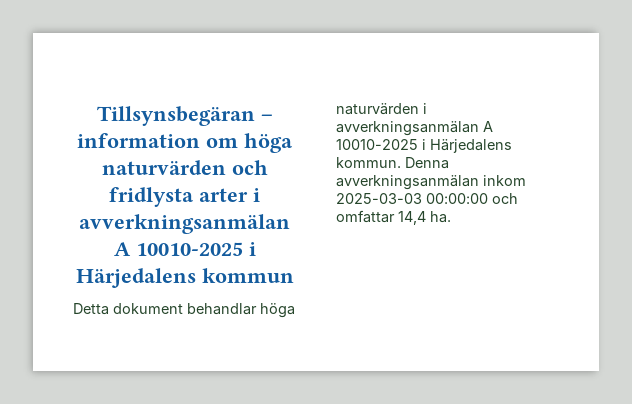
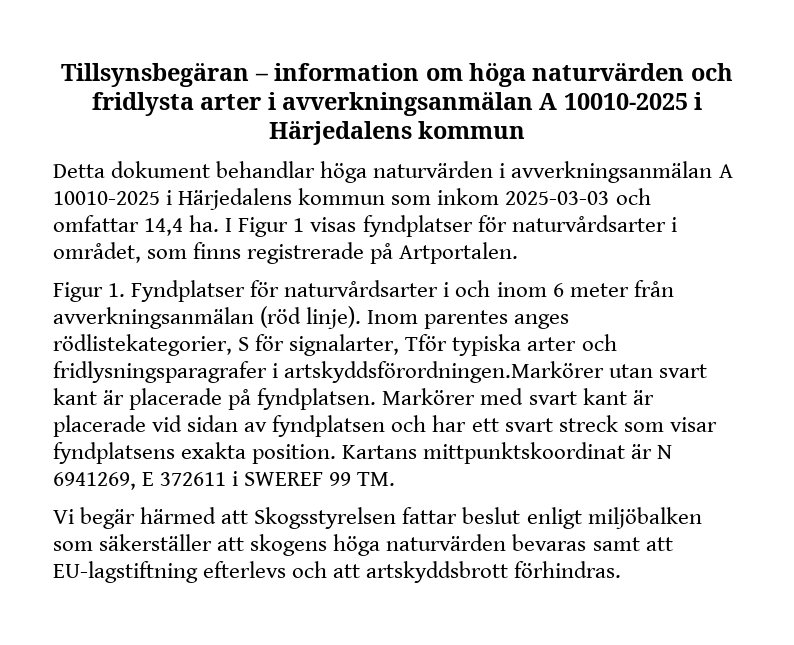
- Detta dokument behandlar höga naturvärden i avverkningsanmälan A 10010-2025 i Härjedalens kommun. Denna avverkningsanmälan inkom 2025-03-03 00:00:00 och omfattar 14,4 ha.
+ Detta dokument behandlar höga naturvärden i avverkningsanmälan A 10010-2025 i Härjedalens kommun som inkom 2025-03-03 och omfattar 14,4 ha.
+ I Figur 1 visas fyndplatser för naturvårdsarter i området, som finns registrerade på Artportalen.
+ Figur 1. Fyndplatser för naturvårdsarter i och inom 6 meter från avverkningsanmälan (röd linje). Inom parentes anges rödlistekategorier, S för signalarter, Tför typiska arter och fridlysningsparagrafer i artskyddsförordningen.Markörer utan svart kant är placerade på fyndplatsen. Markörer med svart kant är placerade vid sidan av fyndplatsen och har ett svart streck som visar fyndplatsens exakta position. Kartans mittpunktskoordinat är N 6941269, E 372611 i SWEREF 99 TM.
+ Vi begär härmed att Skogsstyrelsen fattar beslut enligt miljöbalken som säkerställer att skogens höga naturvärden bevaras samt att EU-lagstiftning efterlevs och att artskyddsbrott förhindras.

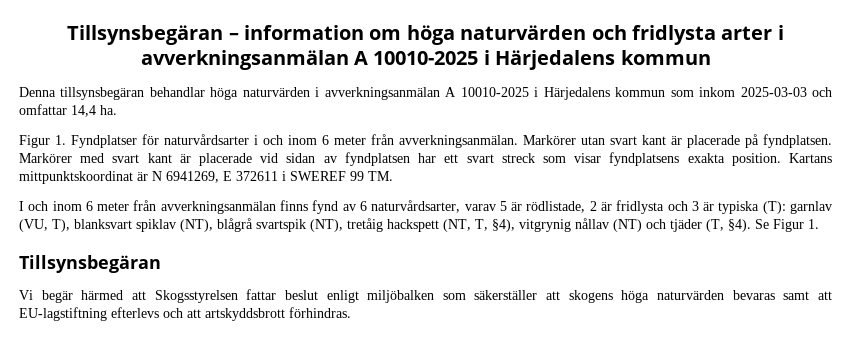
- Detta dokument behandlar höga naturvärden i avverkningsanmälan A 10010-2025 i Härjedalens kommun som inkom 2025-03-03 och omfattar 14,4 ha. I Figur 1 visas fyndplatser för naturvårdsarter i området, som finns registrerade på Artportalen.
+ Denna tillsynsbegäran behandlar höga naturvärden i avverkningsanmälan A 10010-2025 i Härjedalens kommun som inkom 2025-03-03 och omfattar 14,4 ha.
- Figur 1. Fyndplatser för naturvårdsarter i och inom 6 meter från avverkningsanmälan (röd linje). Inom parentes anges rödlistekategorier, S för signalarter, Tför typiska arter och fridlysningsparagrafer i artskyddsförordningen.Markörer utan svart kant är placerade på fyndplatsen.
+ Figur 1. Fyndplatser för naturvårdsarter i och inom 6 meter från avverkningsanmälan. Markörer utan svart kant är placerade på fyndplatsen.
- Markörer med svart kant är placerade vid sidan av fyndplatsen och har ett svart streck som visar fyndplatsens exakta position.
+ Markörer med svart kant är placerade vid sidan av fyndplatsen har ett svart streck som visar fyndplatsens exakta position.
+ I och inom 6 meter från avverkningsanmälan finns fynd av 6 naturvårdsarter, varav 5 är rödlistade, 2 är fridlysta och 3 är typiska (T): garnlav (VU, T), blanksvart spiklav (NT), blågrå svartspik (NT), tretåig hackspett (NT, T, §4), vitgrynig nållav (NT) och tjäder (T, §4). Se Figur 1.
+ Tillsynsbegäran

